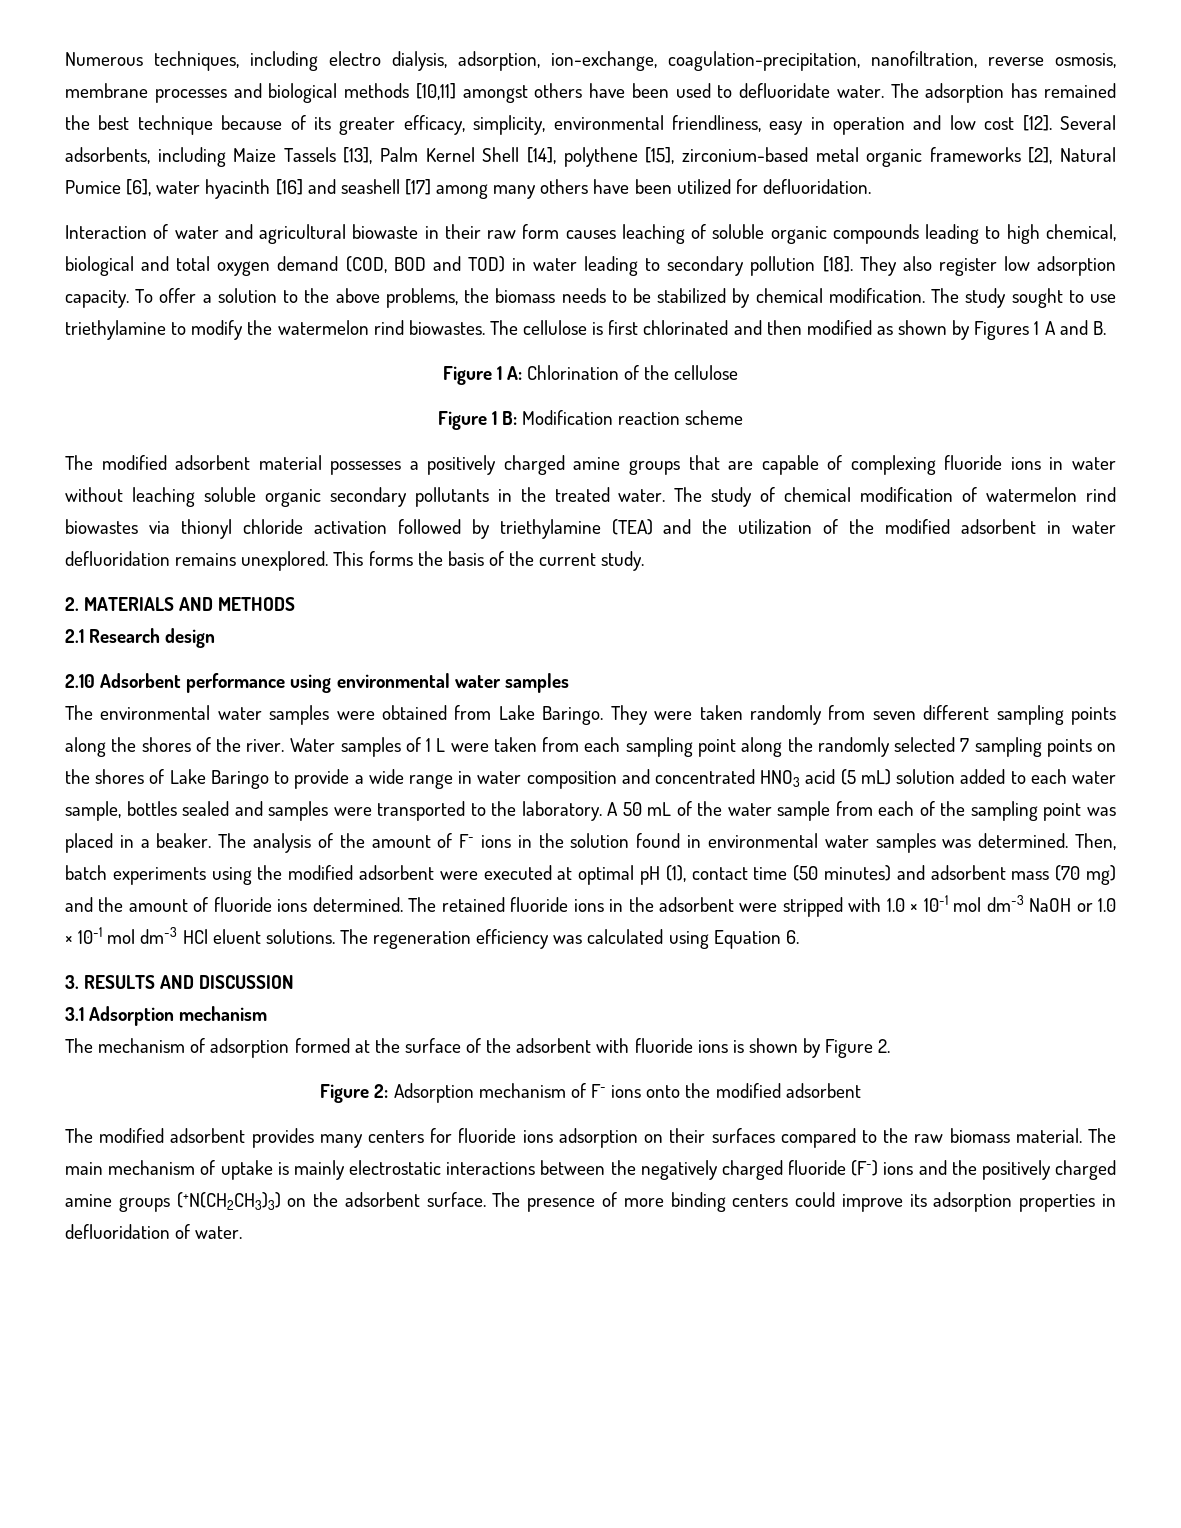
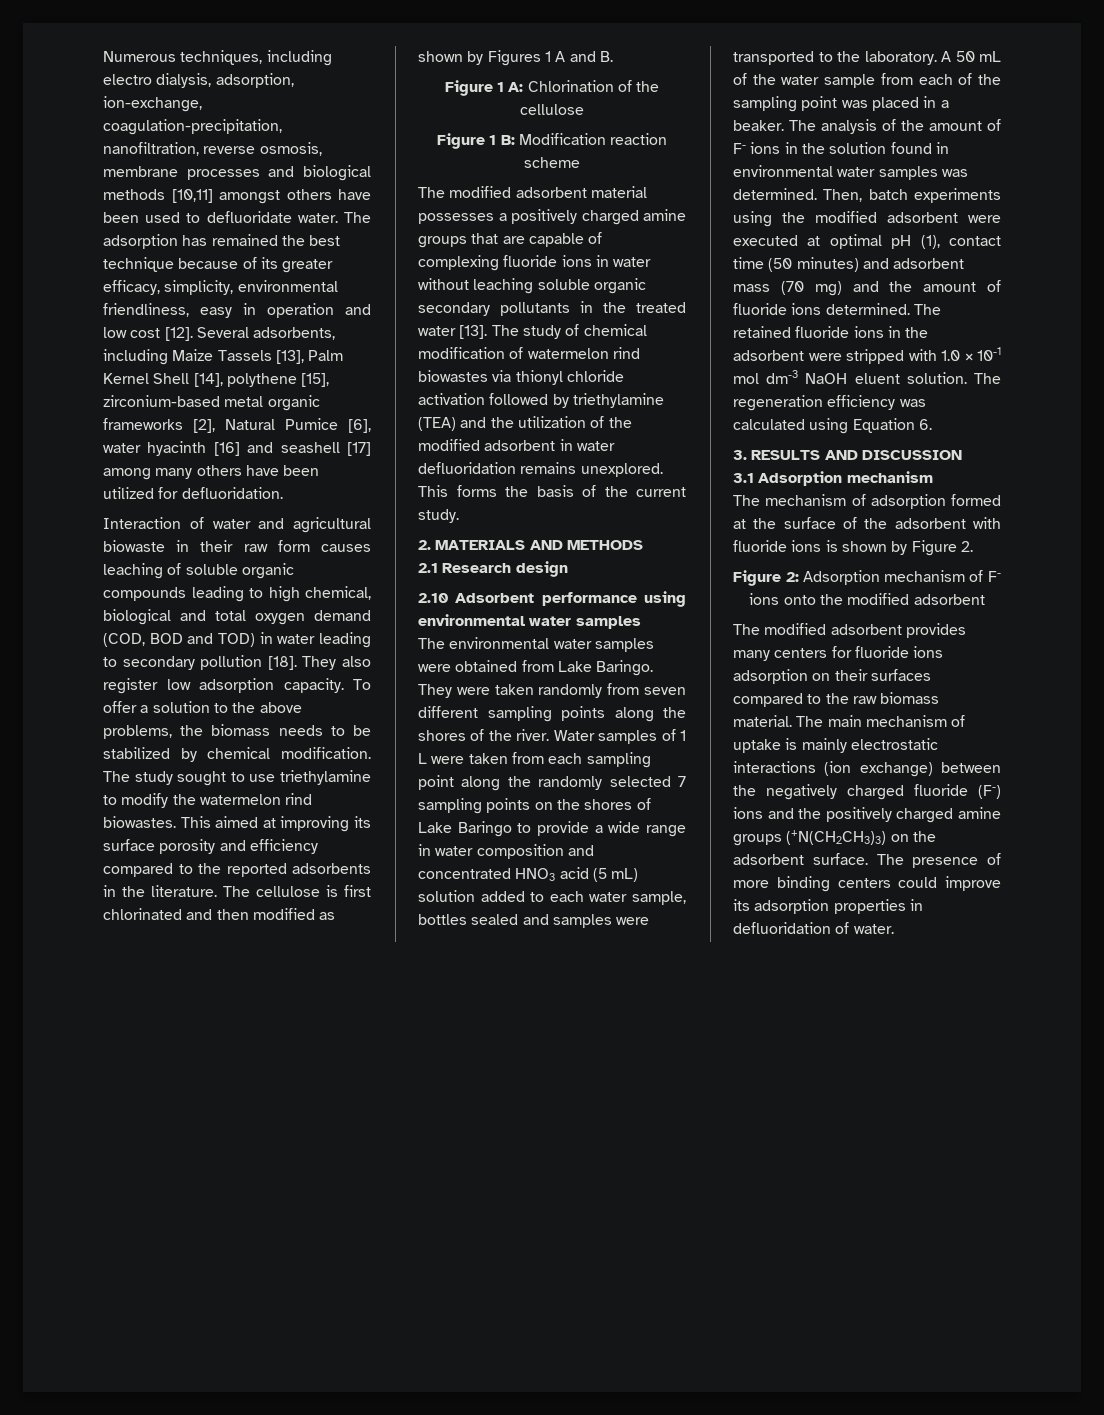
+ This aimed at improving its surface porosity and efficiency compared to the reported adsorbents in the literature.
- The modified adsorbent material possesses a positively charged amine groups that are capable of complexing fluoride ions in water without leaching soluble organic secondary pollutants in the treated water.
+ The modified adsorbent material possesses a positively charged amine groups that are capable of complexing fluoride ions in water without leaching soluble organic secondary pollutants in the treated water [13].
- The retained fluoride ions in the adsorbent were stripped with 1.0 × 10-1 mol dm-3 NaOH or 1.0 × 10-1 mol dm-3 HCl eluent solutions.
+ The retained fluoride ions in the adsorbent were stripped with 1.0 × 10-1 mol dm-3 NaOH eluent solution.
- The main mechanism of uptake is mainly electrostatic interactions between the negatively charged fluoride (F-) ions and the positively charged amine groups (+N(CH2CH3)3) on the adsorbent surface.
+ The main mechanism of uptake is mainly electrostatic interactions (ion exchange) between the negatively charged fluoride (F-) ions and the positively charged amine groups (+N(CH2CH3)3) on the adsorbent surface.

